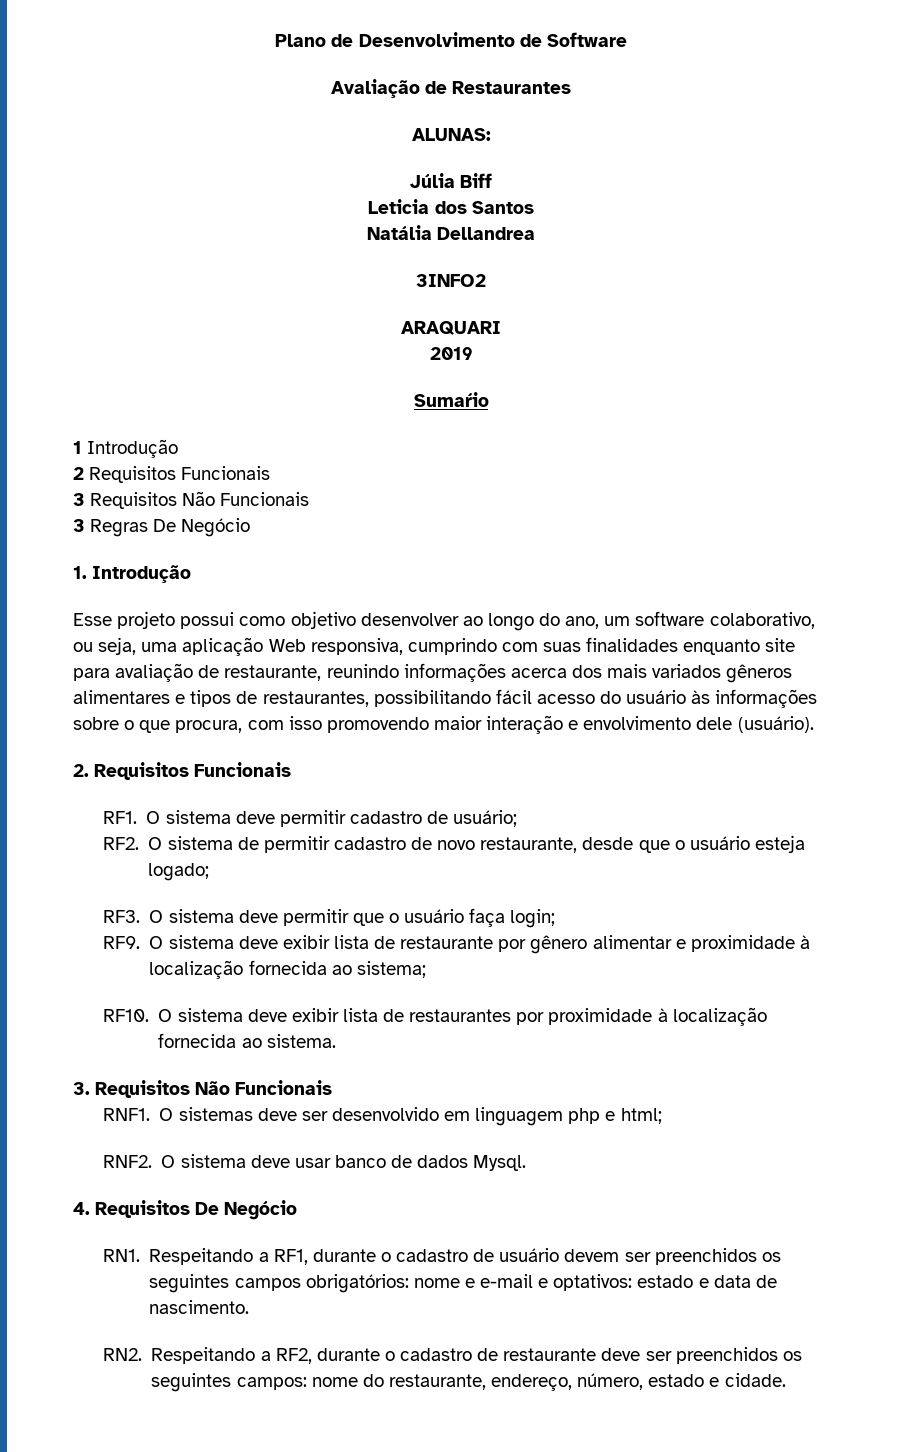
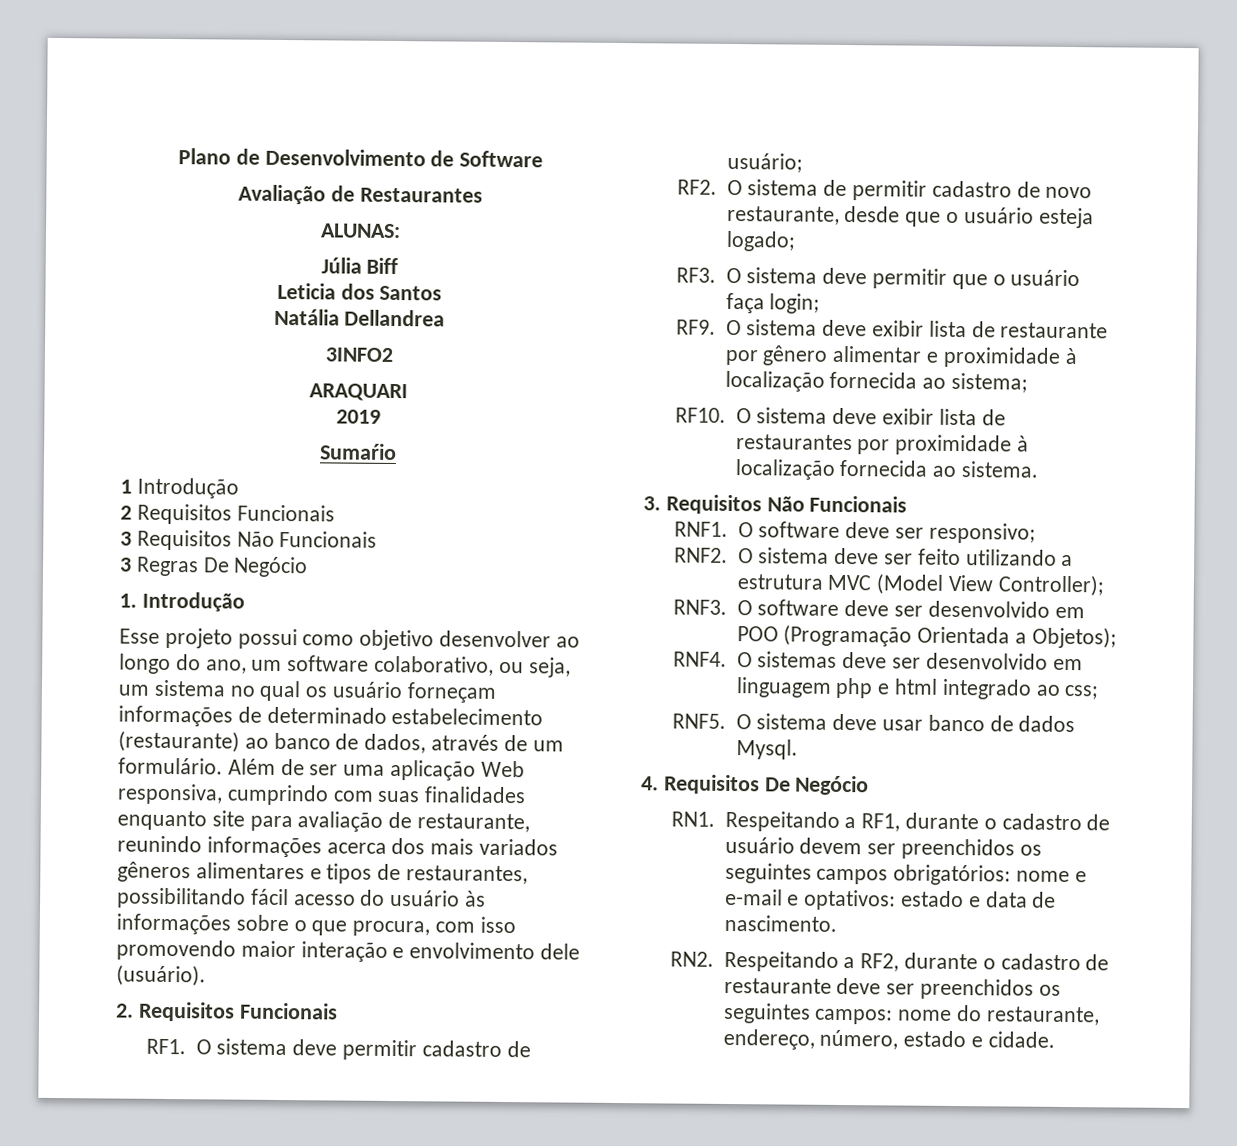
- Esse projeto possui como objetivo desenvolver ao longo do ano, um software colaborativo, ou seja, uma aplicação Web responsiva, cumprindo com suas finalidades enquanto site para avaliação de restaurante, reunindo informações acerca dos mais variados gêneros alimentares e tipos de restaurantes, possibilitando fácil acesso do usuário às informações sobre o que procura, com isso promovendo maior interação e envolvimento dele (usuário).
+ Esse projeto possui como objetivo desenvolver ao longo do ano, um software colaborativo, ou seja, um sistema no qual os usuário forneçam informações de determinado estabelecimento (restaurante) ao banco de dados, através de um formulário. Além de ser uma aplicação Web responsiva, cumprindo com suas finalidades enquanto site para avaliação de restaurante, reunindo informações acerca dos mais variados gêneros alimentares e tipos de restaurantes, possibilitando fácil acesso do usuário às informações sobre o que procura, com isso promovendo maior interação e envolvimento dele (usuário).
- O sistemas deve ser desenvolvido em linguagem php e html;
- RNF2.
+ O software deve ser responsivo;
+ RNF2. O sistema deve ser feito utilizando a estrutura MVC (Model View Controller);
+ RNF3. O software deve ser desenvolvido em POO (Programação Orientada a Objetos);
+ RNF4. O sistemas deve ser desenvolvido em linguagem php e html integrado ao css;
+ RNF5.

